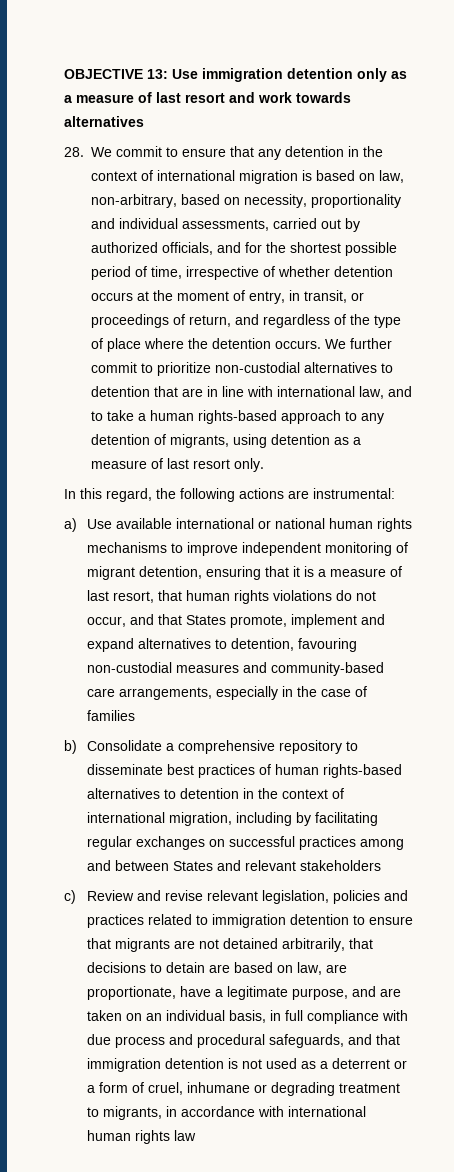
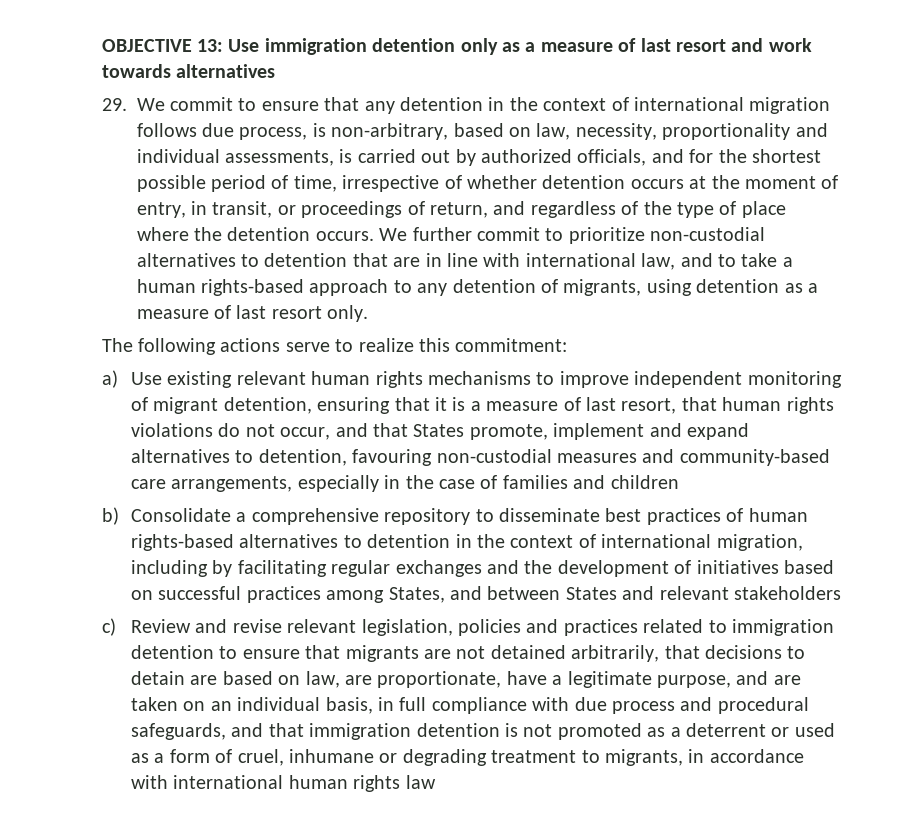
- 28. We commit to ensure that any detention in the context of international migration is based on law, non-arbitrary, based on necessity, proportionality and individual assessments, carried out by authorized officials, and for the shortest possible period of time, irrespective of whether detention occurs at the moment of entry, in transit, or proceedings of return, and regardless of the type of place where the detention occurs.
+ 29. We commit to ensure that any detention in the context of international migration follows due process, is non-arbitrary, based on law, necessity, proportionality and individual assessments, is carried out by authorized officials, and for the shortest possible period of time, irrespective of whether detention occurs at the moment of entry, in transit, or proceedings of return, and regardless of the type of place where the detention occurs.
- In this regard, the following actions are instrumental:
- a) Use available international or national human rights mechanisms to improve independent monitoring of migrant detention, ensuring that it is a measure of last resort, that human rights violations do not occur, and that States promote, implement and expand alternatives to detention, favouring non-custodial measures and community-based care arrangements, especially in the case of families
+ The following actions serve to realize this commitment:
+ a) Use existing relevant human rights mechanisms to improve independent monitoring of migrant detention, ensuring that it is a measure of last resort, that human rights violations do not occur, and that States promote, implement and expand alternatives to detention, favouring non-custodial measures and community-based care arrangements, especially in the case of families and children
- b) Consolidate a comprehensive repository to disseminate best practices of human rights-based alternatives to detention in the context of international migration, including by facilitating regular exchanges on successful practices among and between States and relevant stakeholders
+ b) Consolidate a comprehensive repository to disseminate best practices of human rights-based alternatives to detention in the context of international migration, including by facilitating regular exchanges and the development of initiatives based on successful practices among States, and between States and relevant stakeholders
- c) Review and revise relevant legislation, policies and practices related to immigration detention to ensure that migrants are not detained arbitrarily, that decisions to detain are based on law, are proportionate, have a legitimate purpose, and are taken on an individual basis, in full compliance with due process and procedural safeguards, and that immigration detention is not used as a deterrent or a form of cruel, inhumane or degrading treatment to migrants, in accordance with international human rights law
+ c) Review and revise relevant legislation, policies and practices related to immigration detention to ensure that migrants are not detained arbitrarily, that decisions to detain are based on law, are proportionate, have a legitimate purpose, and are taken on an individual basis, in full compliance with due process and procedural safeguards, and that immigration detention is not promoted as a deterrent or used as a form of cruel, inhumane or degrading treatment to migrants, in accordance with international human rights law

